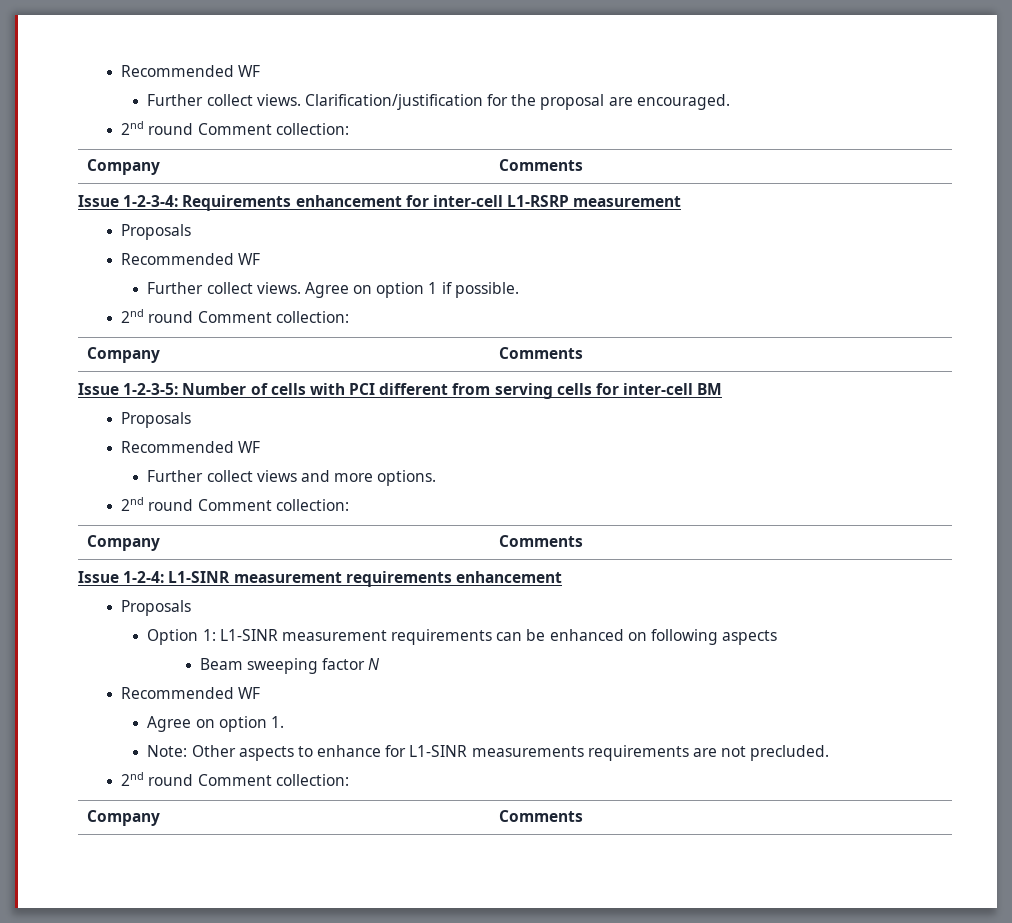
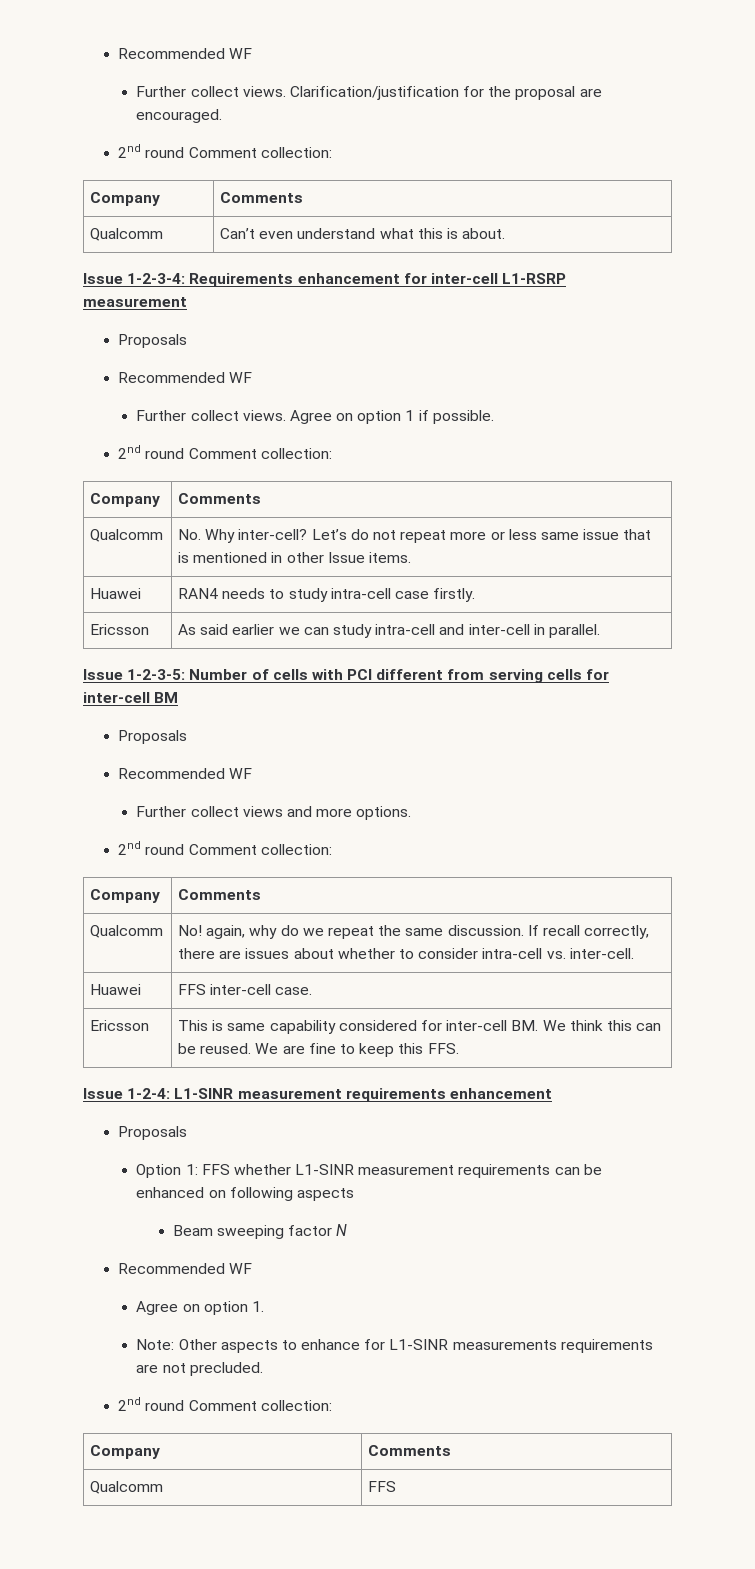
+ Qualcomm | Can’t even understand what this is about.
+ Qualcomm | No. Why inter-cell? Let’s do not repeat more or less same issue that is mentioned in other Issue items.
+ Huawei | RAN4 needs to study intra-cell case firstly.
+ Ericsson | As said earlier we can study intra-cell and inter-cell in parallel.
+ Qualcomm | No! again, why do we repeat the same discussion. If recall correctly, there are issues about whether to consider intra-cell vs. inter-cell.
+ Huawei | FFS inter-cell case.
+ Ericsson | This is same capability considered for inter-cell BM. We think this can be reused. We are fine to keep this FFS.
- Option 1: L1-SINR measurement requirements can be enhanced on following aspects
+ Option 1: FFS whether L1-SINR measurement requirements can be enhanced on following aspects
+ Qualcomm | FFS

